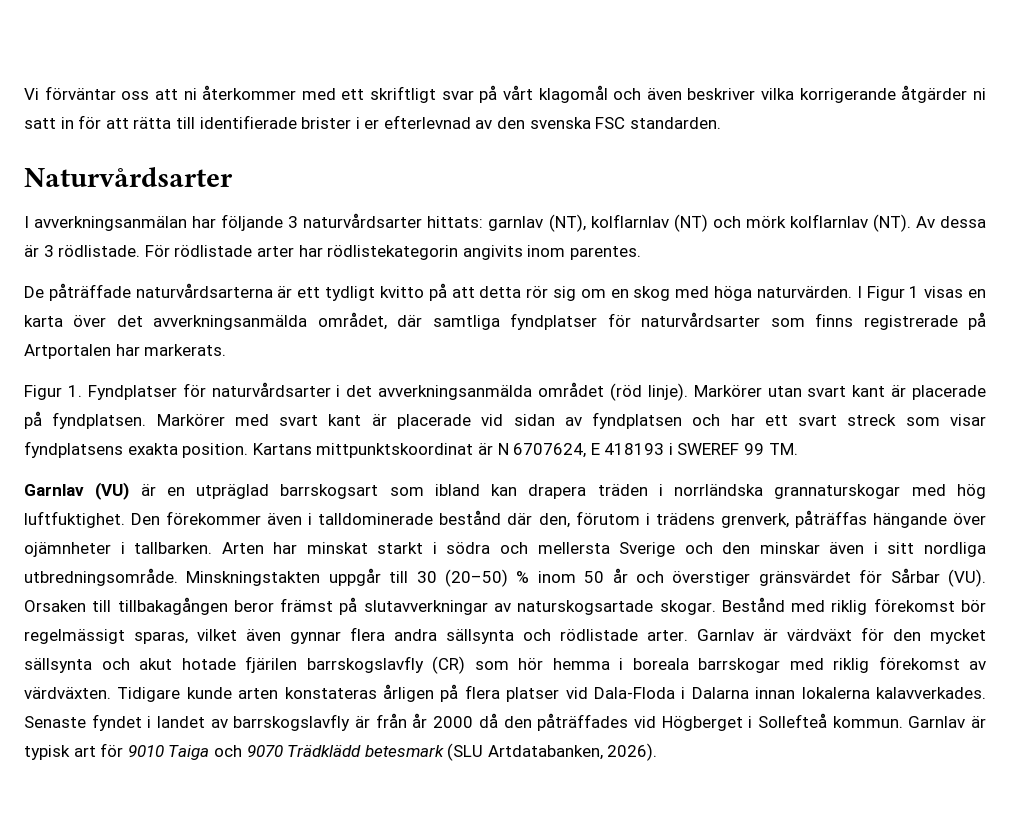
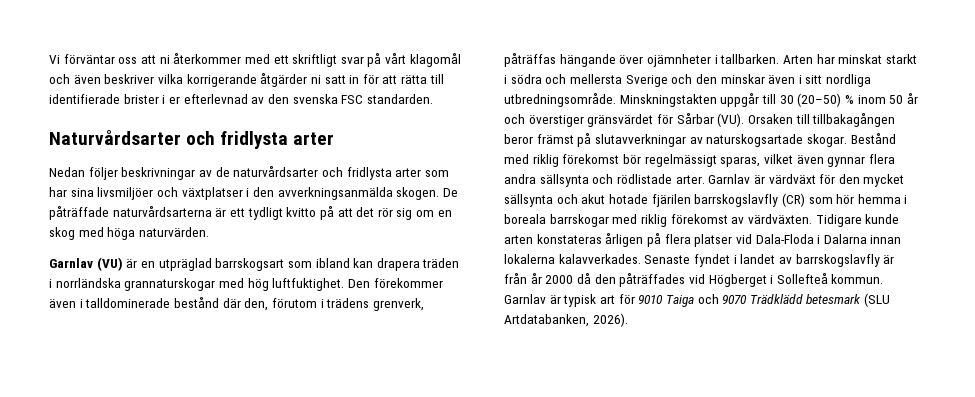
- Naturvårdsarter
- I avverkningsanmälan har följande 3 naturvårdsarter hittats: garnlav (NT), kolflarnlav (NT) och mörk kolflarnlav (NT). Av dessa är 3 rödlistade. För rödlistade arter har rödlistekategorin angivits inom parentes.
- De påträffade naturvårdsarterna är ett tydligt kvitto på att detta rör sig om en skog med höga naturvärden. I Figur 1 visas en karta över det avverkningsanmälda området, där samtliga fyndplatser för naturvårdsarter som finns registrerade på Artportalen har markerats.
- Figur 1. Fyndplatser för naturvårdsarter i det avverkningsanmälda området (röd linje). Markörer utan svart kant är placerade på fyndplatsen. Markörer med svart kant är placerade vid sidan av fyndplatsen och har ett svart streck som visar fyndplatsens exakta position. Kartans mittpunktskoordinat är N 6707624, E 418193 i SWEREF 99 TM.
+ Naturvårdsarter och fridlysta arter
+ Nedan följer beskrivningar av de naturvårdsarter och fridlysta arter som har sina livsmiljöer och växtplatser i den avverkningsanmälda skogen. De påträffade naturvårdsarterna är ett tydligt kvitto på att det rör sig om en skog med höga naturvärden.

